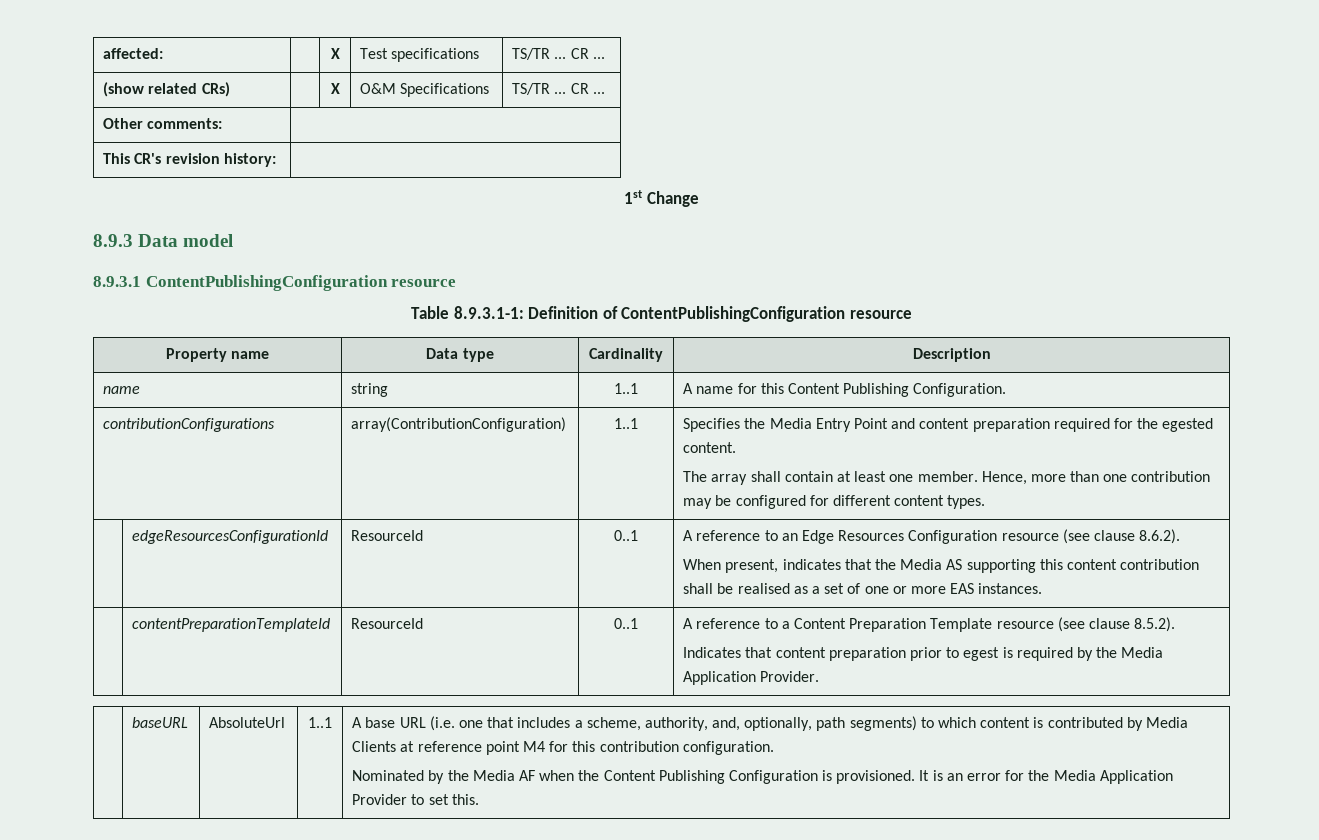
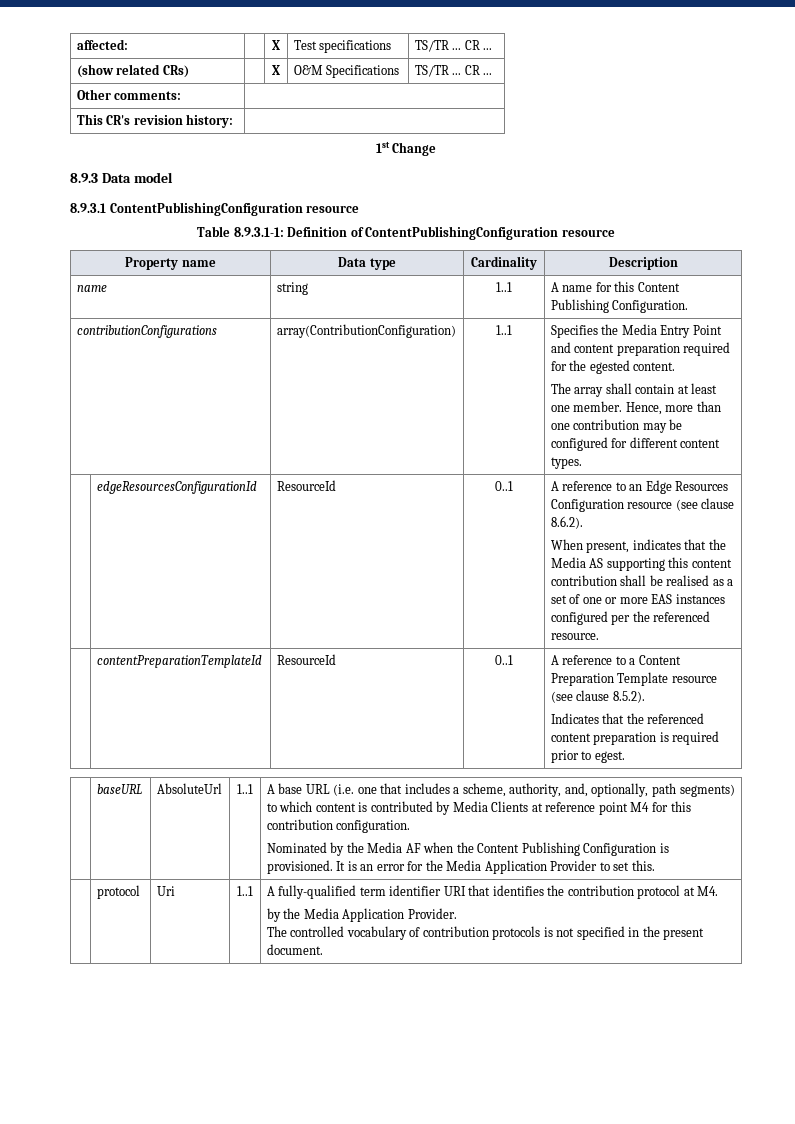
- When present, indicates that the Media AS supporting this content contribution shall be realised as a set of one or more EAS instances.
+ When present, indicates that the Media AS supporting this content contribution shall be realised as a set of one or more EAS instances configured per the referenced resource.
  | contentPreparationTemplateId | ResourceId | 0..1 | A reference to a Content Preparation Template resource (see clause 8.5.2).
- Indicates that content preparation prior to egest is required by the Media Application Provider.
+ Indicates that the referenced content preparation is required prior to egest.
+ | protocol | Uri | 1..1 | A fully-qualified term identifier URI that identifies the contribution protocol at M4.
+ by the Media Application Provider.
+ The controlled vocabulary of contribution protocols is not specified in the present document.

